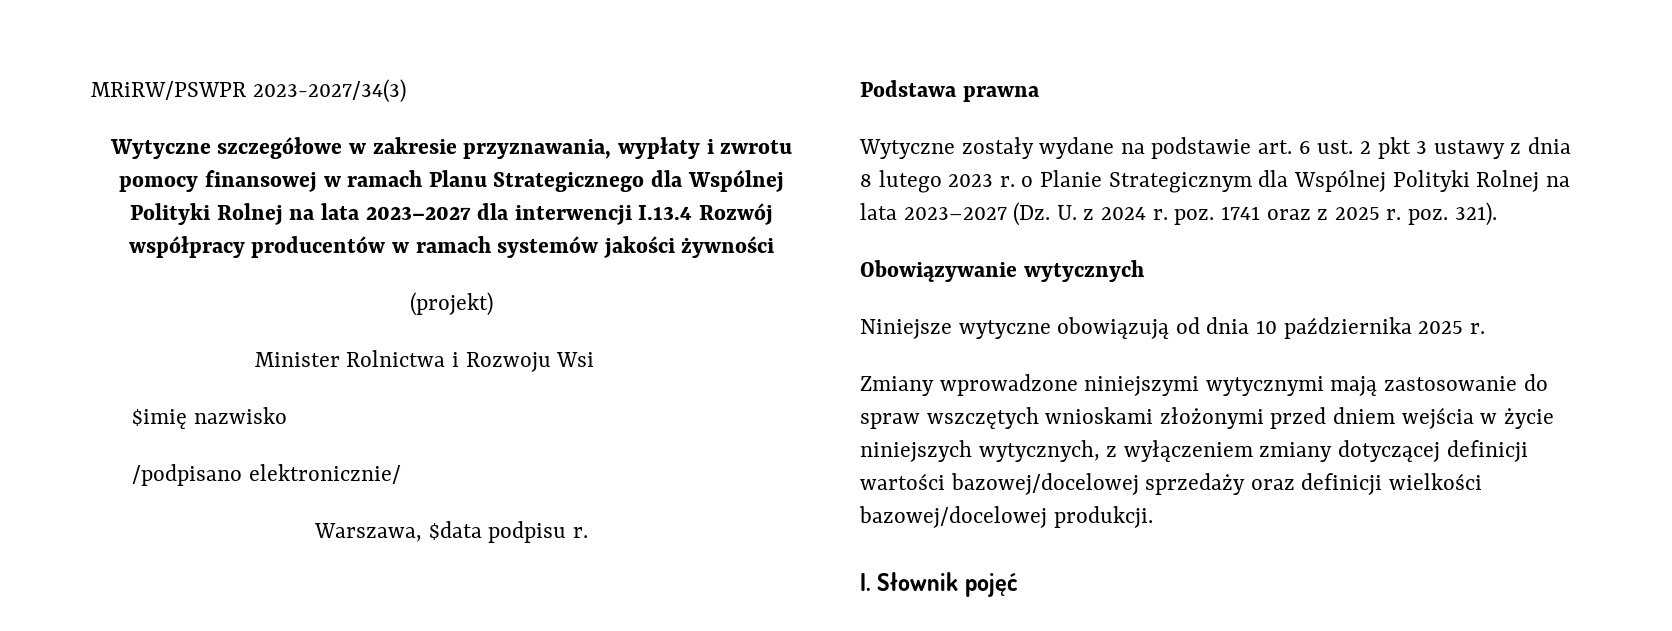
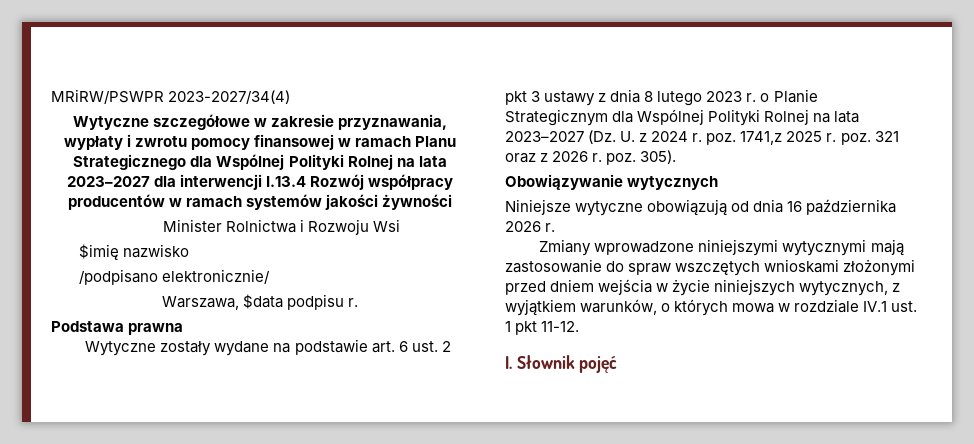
- MRiRW/PSWPR 2023-2027/34(3)
+ MRiRW/PSWPR 2023-2027/34(4)
- (projekt)
- Wytyczne zostały wydane na podstawie art. 6 ust. 2 pkt 3 ustawy z dnia 8 lutego 2023 r. o Planie Strategicznym dla Wspólnej Polityki Rolnej na lata 2023–2027 (Dz. U. z 2024 r. poz. 1741 oraz z 2025 r. poz. 321).
+ Wytyczne zostały wydane na podstawie art. 6 ust. 2 pkt 3 ustawy z dnia 8 lutego 2023 r. o Planie Strategicznym dla Wspólnej Polityki Rolnej na lata 2023–2027 (Dz. U. z 2024 r. poz. 1741,z 2025 r. poz. 321 oraz z 2026 r. poz. 305).
- Niniejsze wytyczne obowiązują od dnia 10 października 2025 r.
+ Niniejsze wytyczne obowiązują od dnia 16 października 2026 r.
- Zmiany wprowadzone niniejszymi wytycznymi mają zastosowanie do spraw wszczętych wnioskami złożonymi przed dniem wejścia w życie niniejszych wytycznych, z wyłączeniem zmiany dotyczącej definicji wartości bazowej/docelowej sprzedaży oraz definicji wielkości bazowej/docelowej produkcji.
+ Zmiany wprowadzone niniejszymi wytycznymi mają zastosowanie do spraw wszczętych wnioskami złożonymi przed dniem wejścia w życie niniejszych wytycznych, z wyjątkiem warunków, o których mowa w rozdziale IV.1 ust. 1 pkt 11-12.

